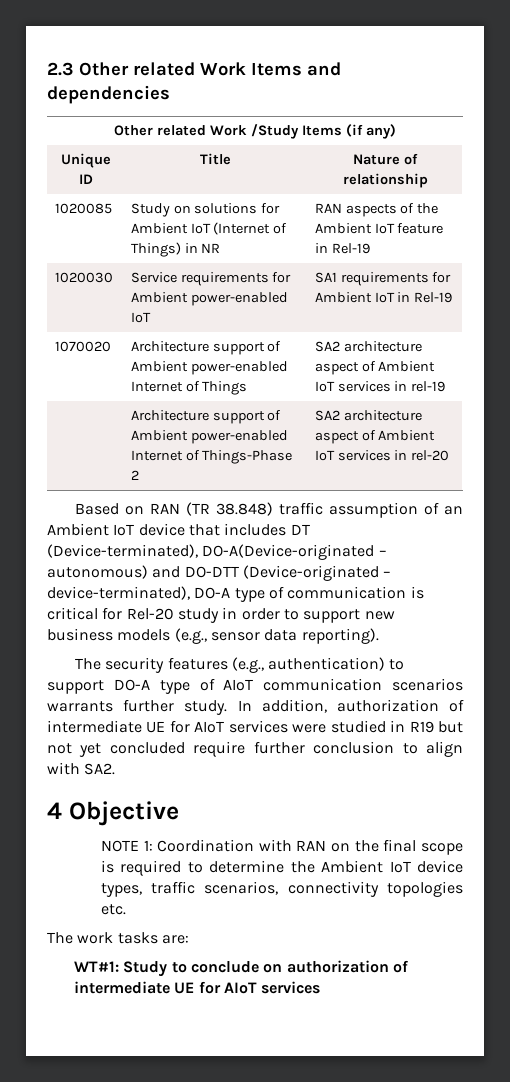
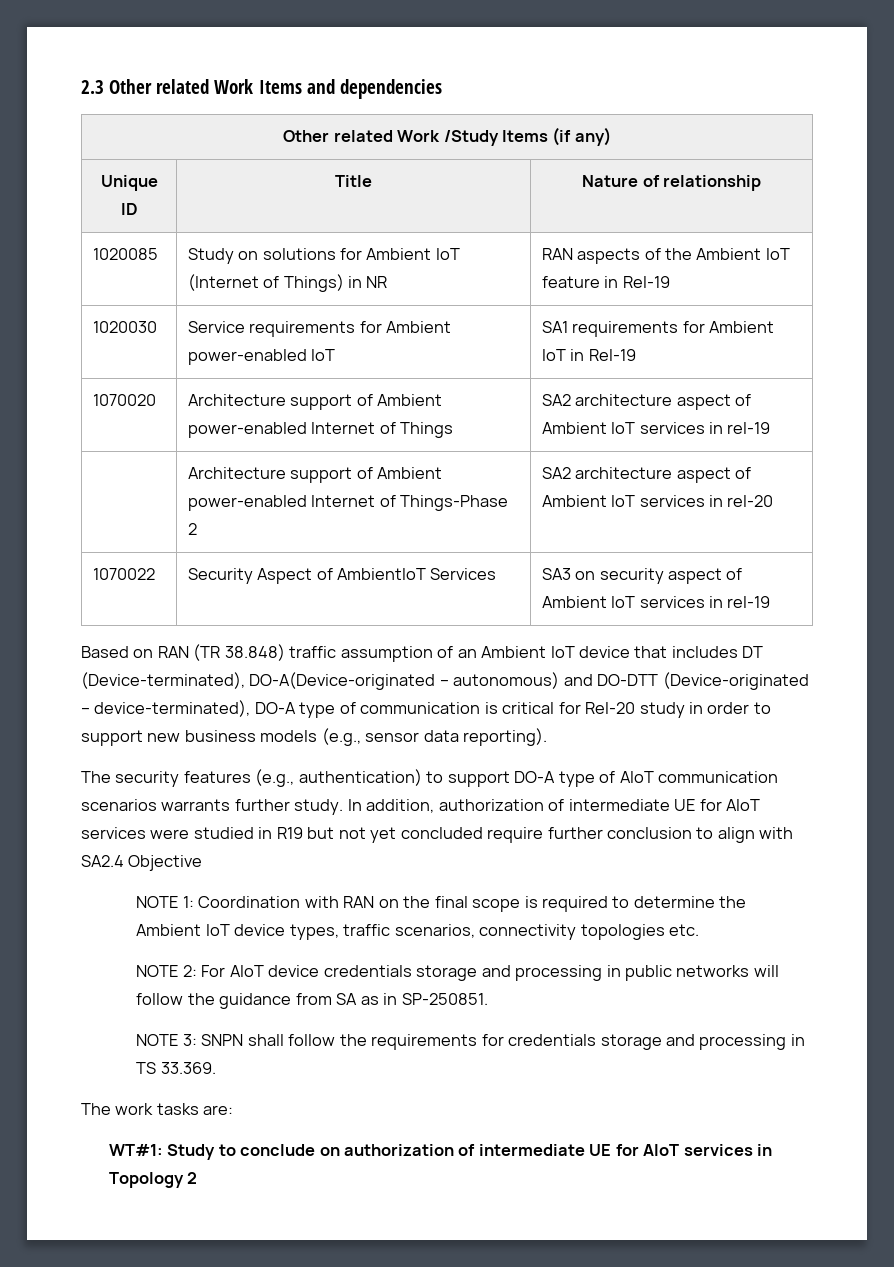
+ 1070022 | Security Aspect of AmbientIoT Services | SA3 on security aspect of Ambient IoT services in rel-19
- In addition, authorization of intermediate UE for AIoT services were studied in R19 but not yet concluded require further conclusion to align with SA2.
- 4 Objective
+ In addition, authorization of intermediate UE for AIoT services were studied in R19 but not yet concluded require further conclusion to align with SA2.4 Objective
+ NOTE 2: For AIoT device credentials storage and processing in public networks will follow the guidance from SA as in SP-250851.
+ NOTE 3: SNPN shall follow the requirements for credentials storage and processing in TS 33.369.
- WT#1: Study to conclude on authorization of intermediate UE for AIoT services
+ WT#1: Study to conclude on authorization of intermediate UE for AIoT services in Topology 2

